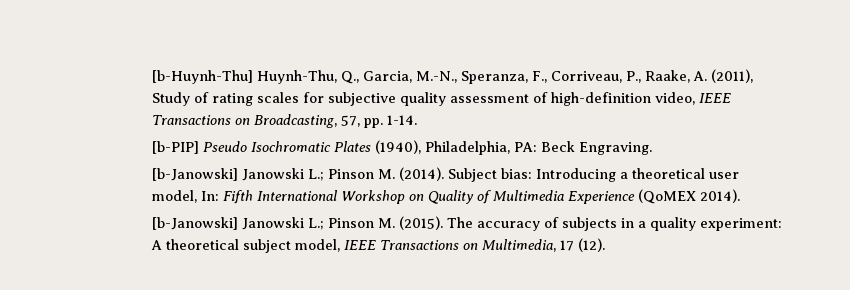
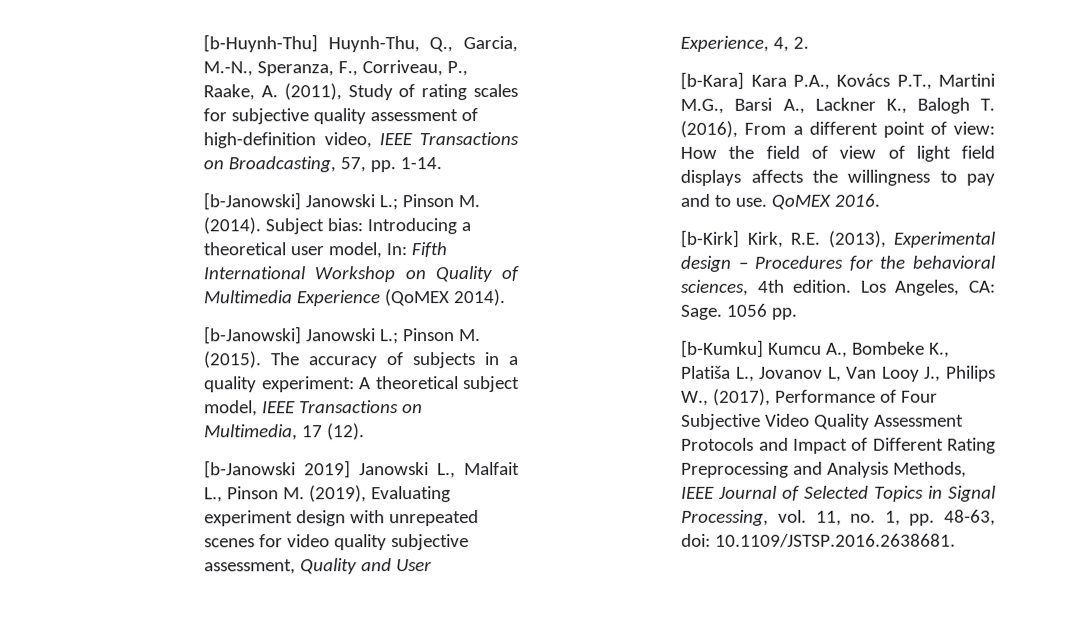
- [b-PIP] Pseudo Isochromatic Plates (1940), Philadelphia, PA: Beck Engraving.
+ [b-Janowski 2019] Janowski L., Malfait L., Pinson M. (2019), Evaluating experiment design with unrepeated scenes for video quality subjective assessment, Quality and User Experience, 4, 2.
+ [b-Kara] Kara P.A., Kovács P.T., Martini M.G., Barsi A., Lackner K., Balogh T. (2016), From a different point of view: How the field of view of light field displays affects the willingness to pay and to use. QoMEX 2016.
+ [b-Kirk] Kirk, R.E. (2013), Experimental design – Procedures for the behavioral sciences, 4th edition. Los Angeles, CA: Sage. 1056 pp.
+ [b-Kumku] Kumcu A., Bombeke K., Platiša L., Jovanov L, Van Looy J., Philips W., (2017), Performance of Four Subjective Video Quality Assessment Protocols and Impact of Different Rating Preprocessing and Analysis Methods, IEEE Journal of Selected Topics in Signal Processing, vol. 11, no. 1, pp. 48-63, doi: 10.1109/JSTSP.2016.2638681.

